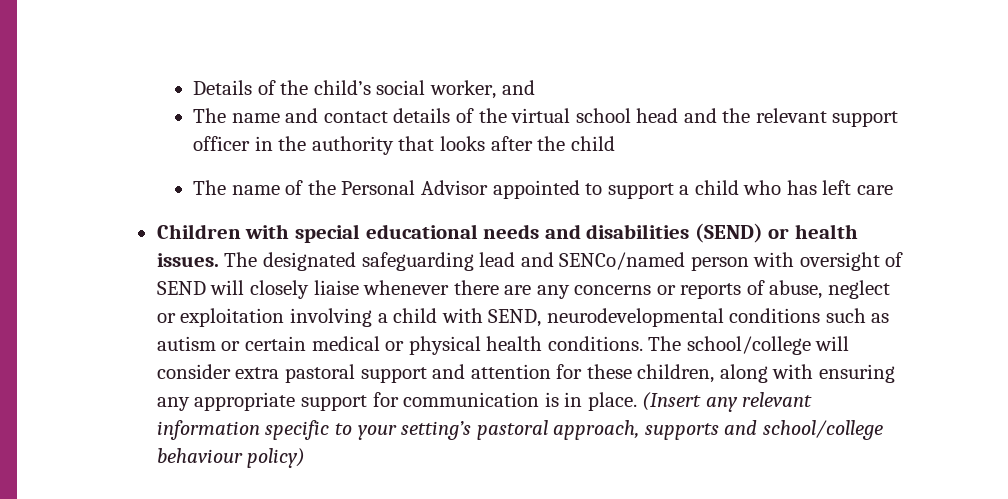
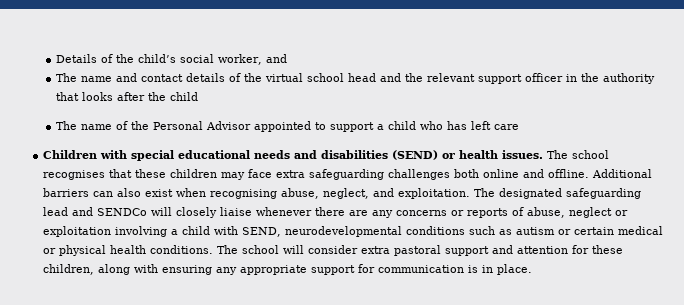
- The designated safeguarding lead and SENCo/named person with oversight of SEND will closely liaise whenever there are any concerns or reports of abuse, neglect or exploitation involving a child with SEND, neurodevelopmental conditions such as autism or certain medical or physical health conditions.
+ The school recognises that these children may face extra safeguarding challenges both online and offline. Additional barriers can also exist when recognising abuse, neglect, and exploitation. The designated safeguarding lead and SENDCo will closely liaise whenever there are any concerns or reports of abuse, neglect or exploitation involving a child with SEND, neurodevelopmental conditions such as autism or certain medical or physical health conditions.
- The school/college will consider extra pastoral support and attention for these children, along with ensuring any appropriate support for communication is in place. (Insert any relevant information specific to your setting’s pastoral approach, supports and school/college behaviour policy)
+ The school will consider extra pastoral support and attention for these children, along with ensuring any appropriate support for communication is in place.

